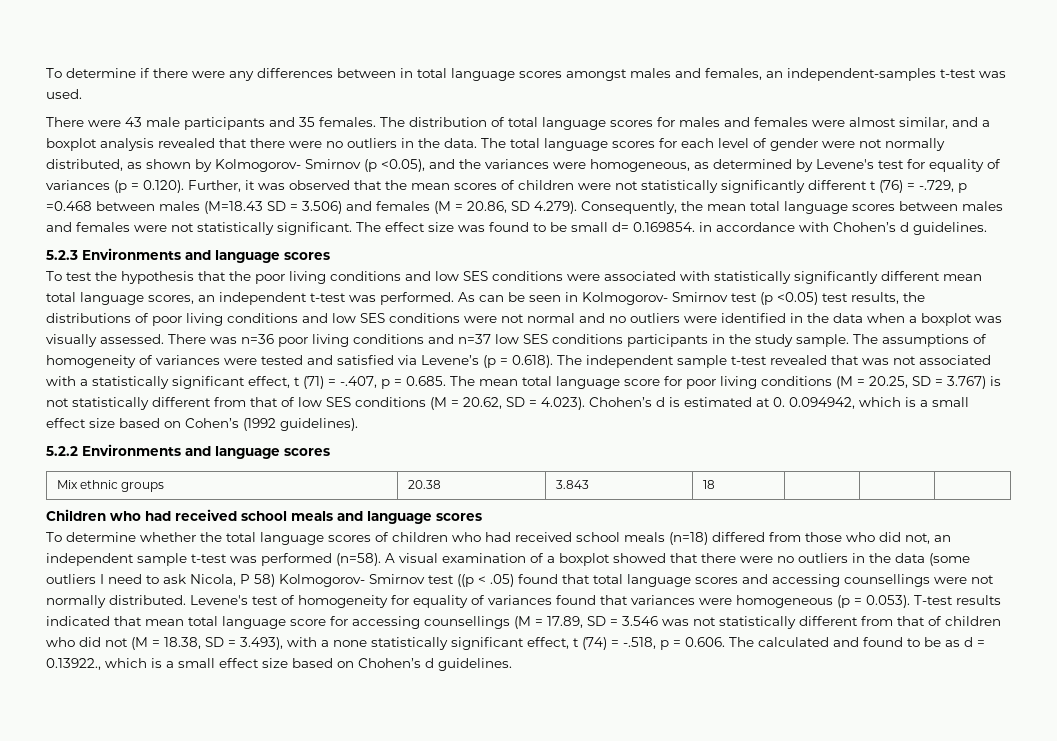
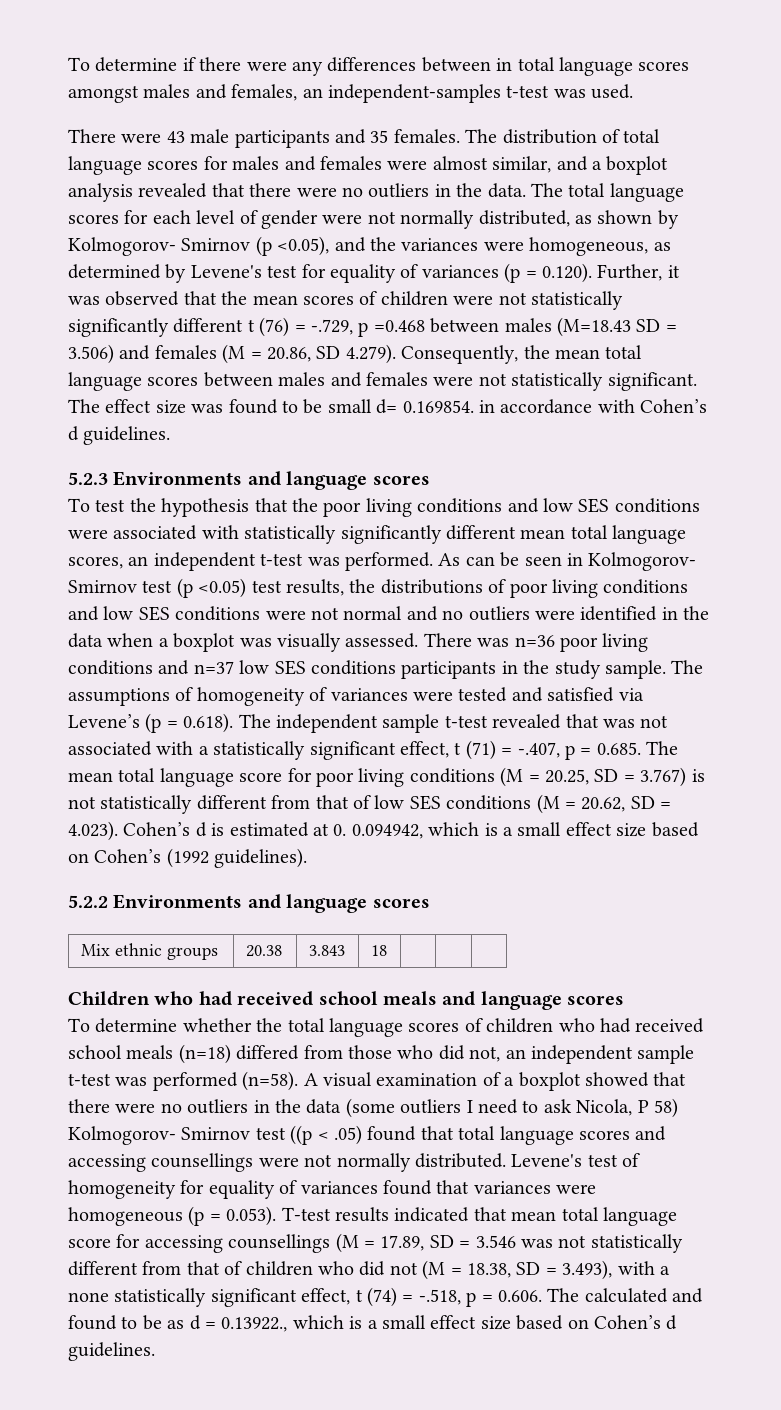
- The effect size was found to be small d= 0.169854. in accordance with Chohen’s d guidelines.
+ The effect size was found to be small d= 0.169854. in accordance with Cohen’s d guidelines.
- The assumptions of homogeneity of variances were tested and satisfied via Levene’s (p = 0.618). The independent sample t-test revealed that was not associated with a statistically significant effect, t (71) = -.407, p = 0.685. The mean total language score for poor living conditions (M = 20.25, SD = 3.767) is not statistically different from that of low SES conditions (M = 20.62, SD = 4.023). Chohen’s d is estimated at 0. 0.094942, which is a small effect size based on Cohen’s (1992 guidelines).
+ The assumptions of homogeneity of variances were tested and satisfied via Levene’s (p = 0.618). The independent sample t-test revealed that was not associated with a statistically significant effect, t (71) = -.407, p = 0.685. The mean total language score for poor living conditions (M = 20.25, SD = 3.767) is not statistically different from that of low SES conditions (M = 20.62, SD = 4.023). Cohen’s d is estimated at 0. 0.094942, which is a small effect size based on Cohen’s (1992 guidelines).
- Levene's test of homogeneity for equality of variances found that variances were homogeneous (p = 0.053). T-test results indicated that mean total language score for accessing counsellings (M = 17.89, SD = 3.546 was not statistically different from that of children who did not (M = 18.38, SD = 3.493), with a none statistically significant effect, t (74) = -.518, p = 0.606. The calculated and found to be as d = 0.13922., which is a small effect size based on Chohen’s d guidelines.
+ Levene's test of homogeneity for equality of variances found that variances were homogeneous (p = 0.053). T-test results indicated that mean total language score for accessing counsellings (M = 17.89, SD = 3.546 was not statistically different from that of children who did not (M = 18.38, SD = 3.493), with a none statistically significant effect, t (74) = -.518, p = 0.606. The calculated and found to be as d = 0.13922., which is a small effect size based on Cohen’s d guidelines.

